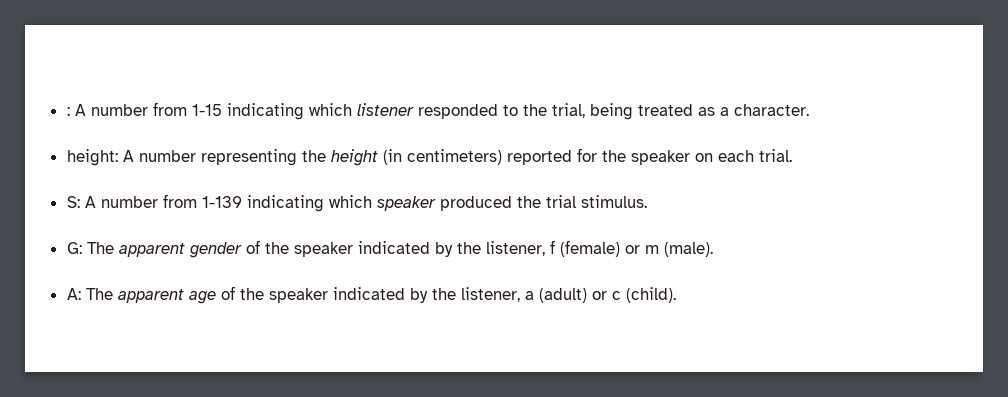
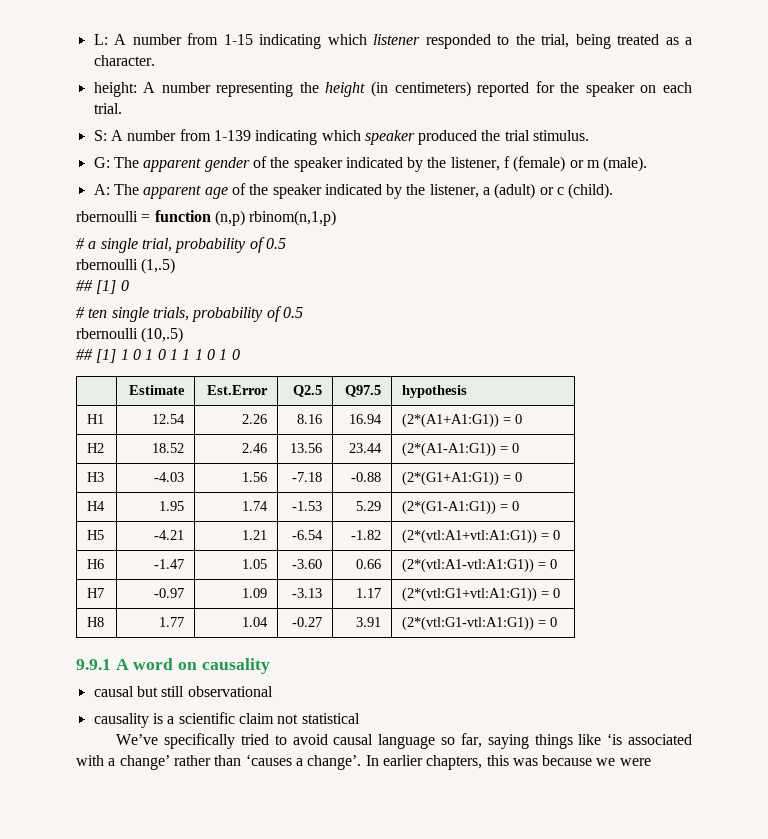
- : A number from 1-15 indicating which listener responded to the trial, being treated as a character.
+ L: A number from 1-15 indicating which listener responded to the trial, being treated as a character.
+ rbernoulli = function (n,p) rbinom(n,1,p)
+ # a single trial, probability of 0.5
+ rbernoulli (1,.5)
+ ## [1] 0
+ # ten single trials, probability of 0.5
+ rbernoulli (10,.5)
+ ## [1] 1 0 1 0 1 1 1 0 1 0
+ | Estimate | Est.Error | Q2.5 | Q97.5 | hypothesis
+ H1 | 12.54 | 2.26 | 8.16 | 16.94 | (2*(A1+A1:G1)) = 0
+ H2 | 18.52 | 2.46 | 13.56 | 23.44 | (2*(A1-A1:G1)) = 0
+ H3 | -4.03 | 1.56 | -7.18 | -0.88 | (2*(G1+A1:G1)) = 0
+ H4 | 1.95 | 1.74 | -1.53 | 5.29 | (2*(G1-A1:G1)) = 0
+ H5 | -4.21 | 1.21 | -6.54 | -1.82 | (2*(vtl:A1+vtl:A1:G1)) = 0
+ H6 | -1.47 | 1.05 | -3.60 | 0.66 | (2*(vtl:A1-vtl:A1:G1)) = 0
+ H7 | -0.97 | 1.09 | -3.13 | 1.17 | (2*(vtl:G1+vtl:A1:G1)) = 0
+ H8 | 1.77 | 1.04 | -0.27 | 3.91 | (2*(vtl:G1-vtl:A1:G1)) = 0
+ 9.9.1 A word on causality
+ causal but still observational
+ causality is a scientific claim not statistical
+ We’ve specifically tried to avoid causal language so far, saying things like ‘is associated with a change’ rather than ‘causes a change’. In earlier chapters, this was because we were

